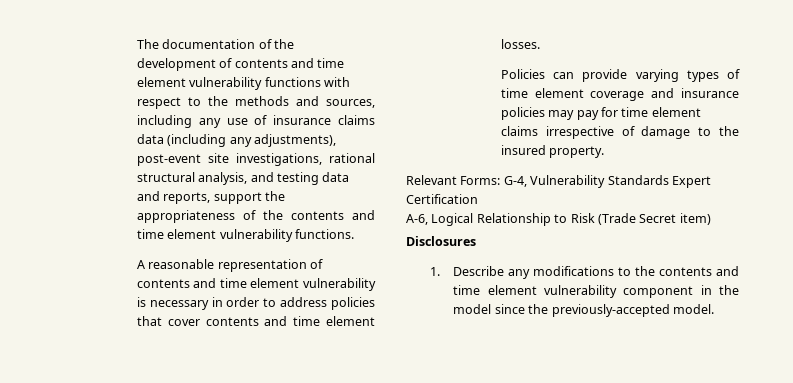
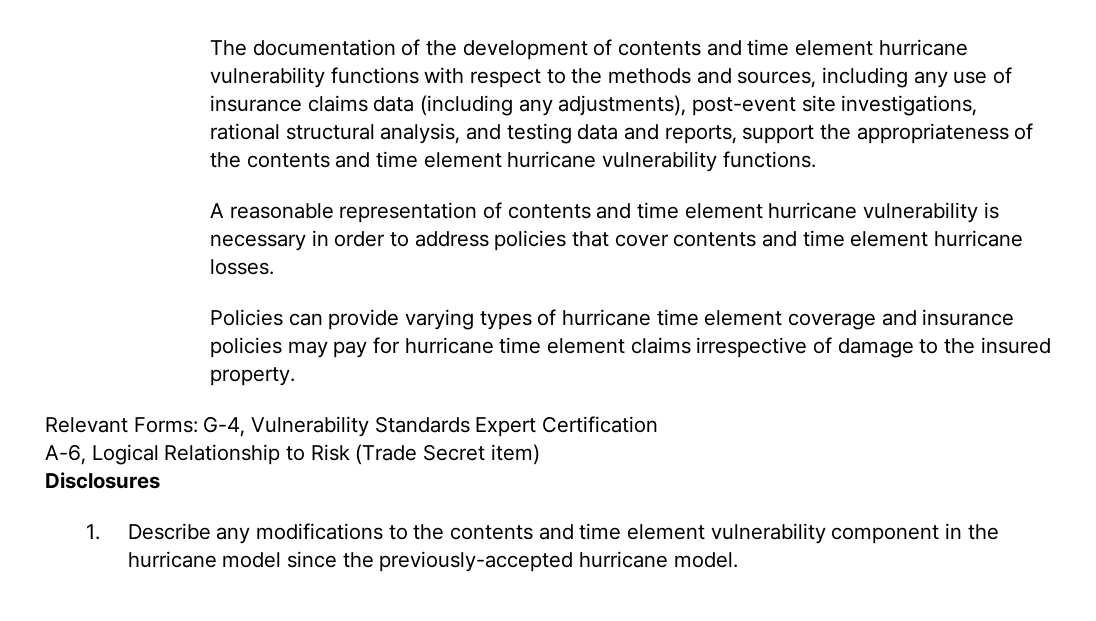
- The documentation of the development of contents and time element vulnerability functions with respect to the methods and sources, including any use of insurance claims data (including any adjustments), post-event site investigations, rational structural analysis, and testing data and reports, support the appropriateness of the contents and time element vulnerability functions.
+ The documentation of the development of contents and time element hurricane vulnerability functions with respect to the methods and sources, including any use of insurance claims data (including any adjustments), post-event site investigations, rational structural analysis, and testing data and reports, support the appropriateness of the contents and time element hurricane vulnerability functions.
- A reasonable representation of contents and time element vulnerability is necessary in order to address policies that cover contents and time element losses.
+ A reasonable representation of contents and time element hurricane vulnerability is necessary in order to address policies that cover contents and time element hurricane losses.
- Policies can provide varying types of time element coverage and insurance policies may pay for time element claims irrespective of damage to the insured property.
+ Policies can provide varying types of hurricane time element coverage and insurance policies may pay for hurricane time element claims irrespective of damage to the insured property.
- 1. Describe any modifications to the contents and time element vulnerability component in the model since the previously-accepted model.
+ 1. Describe any modifications to the contents and time element vulnerability component in the hurricane model since the previously-accepted hurricane model.

